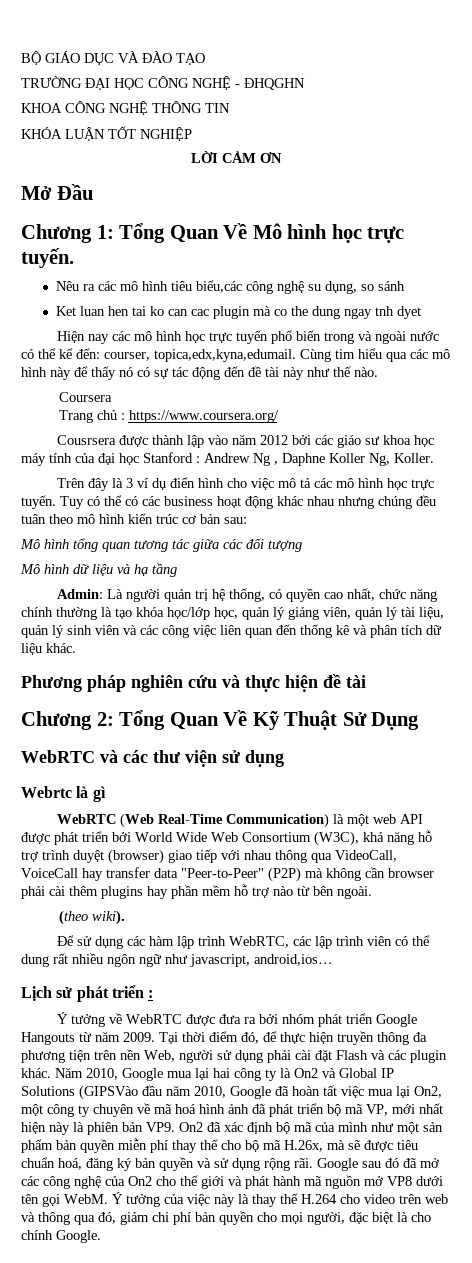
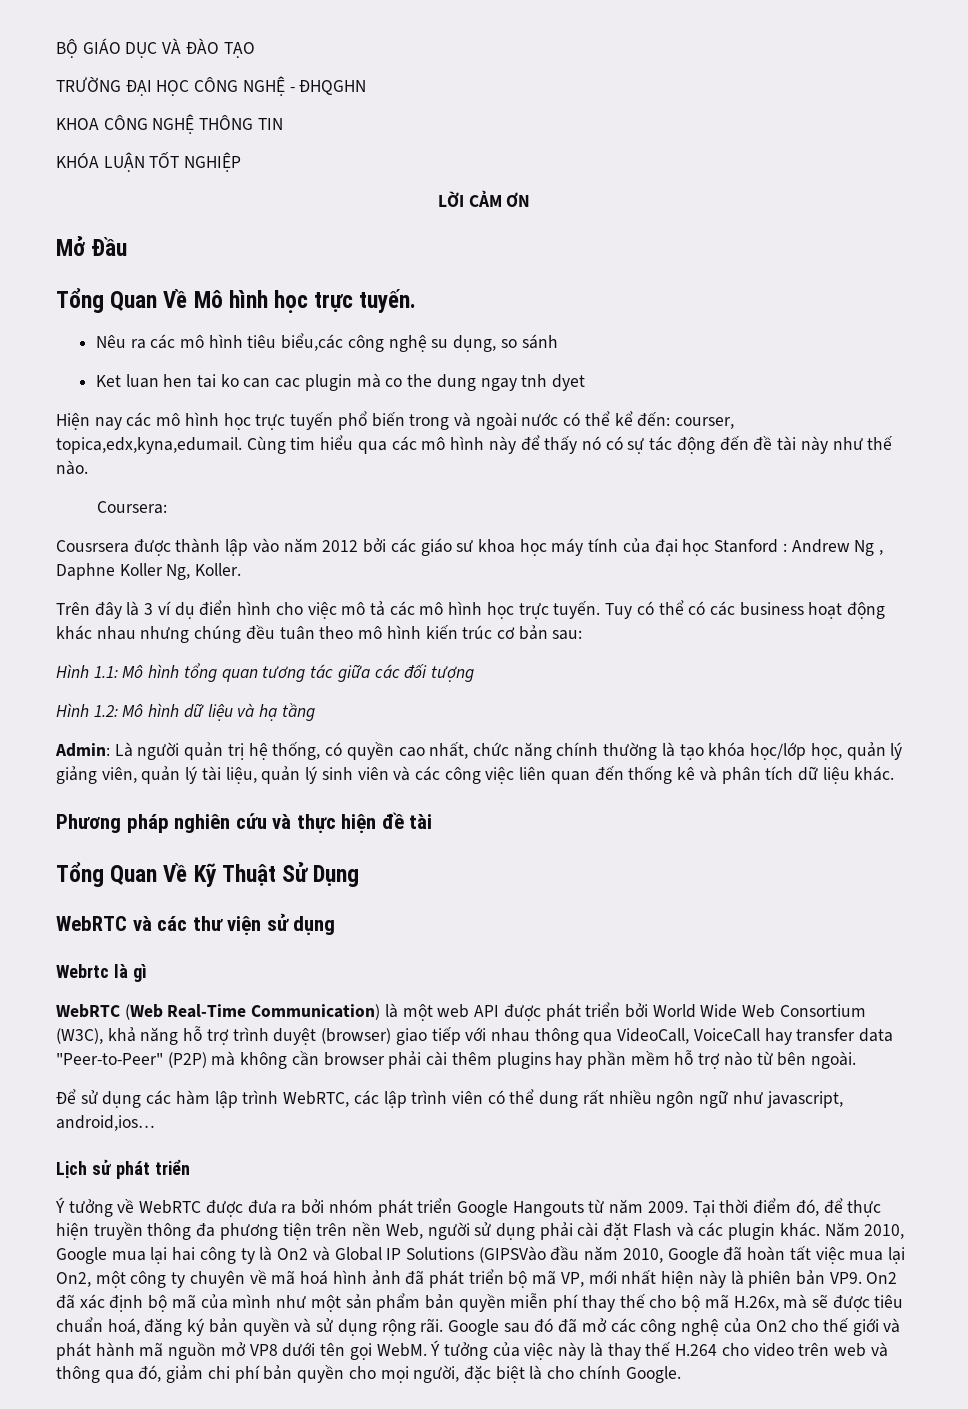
- Chương 1: Tổng Quan Về Mô hình học trực tuyến.
+ Tổng Quan Về Mô hình học trực tuyến.
- Coursera
- Trang chủ : https://www.coursera.org/
+ Coursera:
- Mô hình tổng quan tương tác giữa các đối tượng
+ Hình 1.1: Mô hình tổng quan tương tác giữa các đối tượng
- Mô hình dữ liệu và hạ tầng
+ Hình 1.2: Mô hình dữ liệu và hạ tầng
- Chương 2: Tổng Quan Về Kỹ Thuật Sử Dụng
+ Tổng Quan Về Kỹ Thuật Sử Dụng
- (theo wiki).
- Lịch sử phát triển :
+ Lịch sử phát triển

